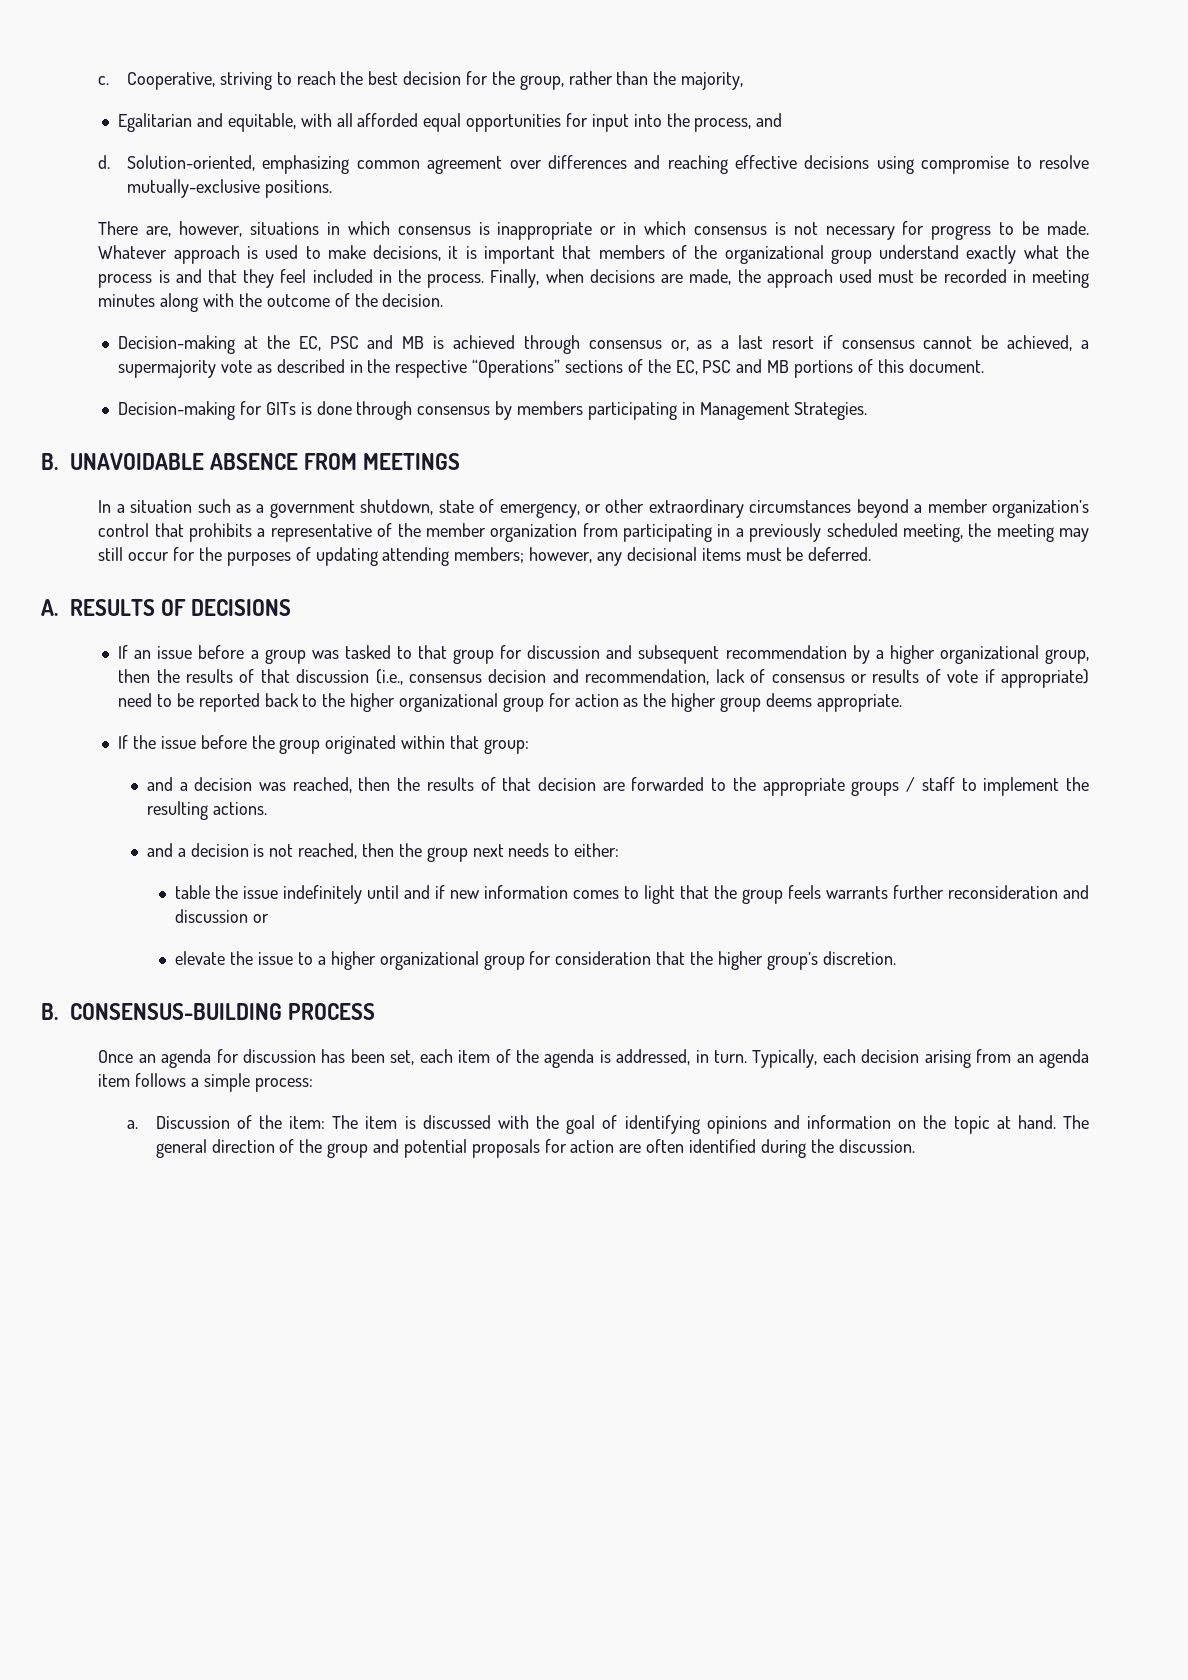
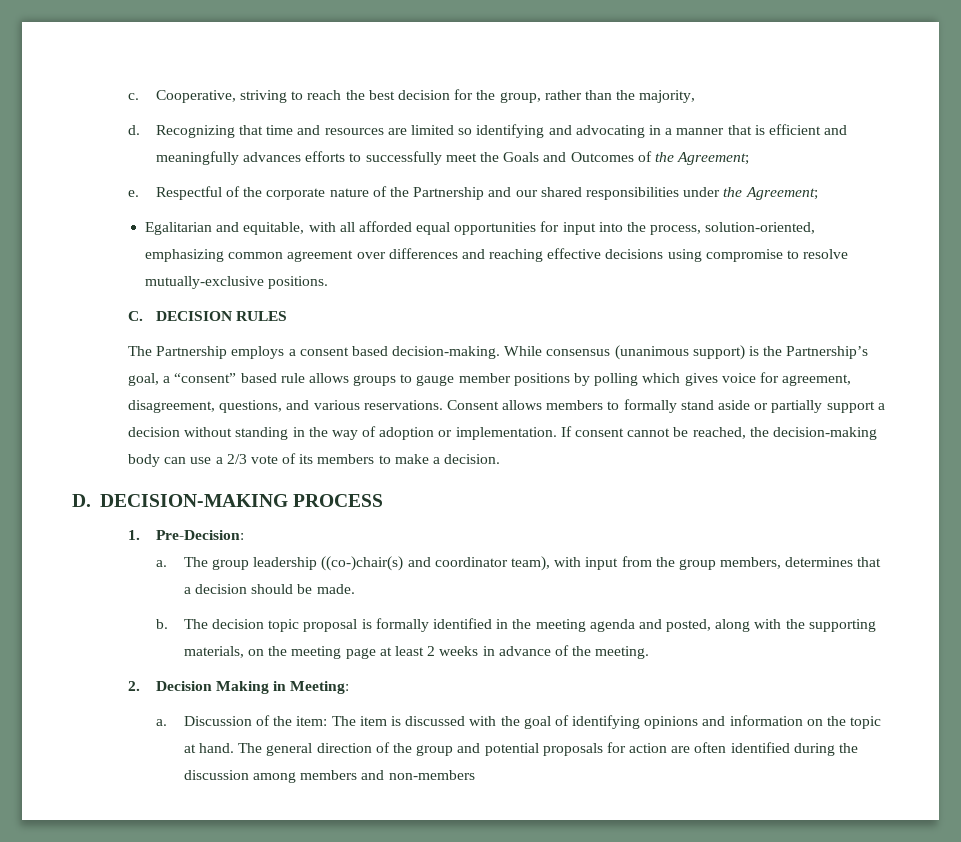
+ d. Recognizing that time and resources are limited so identifying and advocating in a manner that is efficient and meaningfully advances efforts to successfully meet the Goals and Outcomes of the Agreement;
+ e. Respectful of the corporate nature of the Partnership and our shared responsibilities under the Agreement;
- Egalitarian and equitable, with all afforded equal opportunities for input into the process, and
- d. Solution-oriented, emphasizing common agreement over differences and reaching effective decisions using compromise to resolve mutually-exclusive positions.
+ Egalitarian and equitable, with all afforded equal opportunities for input into the process, solution-oriented, emphasizing common agreement over differences and reaching effective decisions using compromise to resolve mutually-exclusive positions.
- There are, however, situations in which consensus is inappropriate or in which consensus is not necessary for progress to be made. Whatever approach is used to make decisions, it is important that members of the organizational group understand exactly what the process is and that they feel included in the process. Finally, when decisions are made, the approach used must be recorded in meeting minutes along with the outcome of the decision.
- Decision-making at the EC, PSC and MB is achieved through consensus or, as a last resort if consensus cannot be achieved, a supermajority vote as described in the respective “Operations” sections of the EC, PSC and MB portions of this document.
- Decision-making for GITs is done through consensus by members participating in Management Strategies.
- B. UNAVOIDABLE ABSENCE FROM MEETINGS
- In a situation such as a government shutdown, state of emergency, or other extraordinary circumstances beyond a member organization’s control that prohibits a representative of the member organization from participating in a previously scheduled meeting, the meeting may still occur for the purposes of updating attending members; however, any decisional items must be deferred.
- A. RESULTS OF DECISIONS
- If an issue before a group was tasked to that group for discussion and subsequent recommendation by a higher organizational group, then the results of that discussion (i.e., consensus decision and recommendation, lack of consensus or results of vote if appropriate) need to be reported back to the higher organizational group for action as the higher group deems appropriate.
- If the issue before the group originated within that group:
- and a decision was reached, then the results of that decision are forwarded to the appropriate groups / staff to implement the resulting actions.
- and a decision is not reached, then the group next needs to either:
- table the issue indefinitely until and if new information comes to light that the group feels warrants further reconsideration and discussion or
- elevate the issue to a higher organizational group for consideration that the higher group’s discretion.
- B. CONSENSUS-BUILDING PROCESS
- Once an agenda for discussion has been set, each item of the agenda is addressed, in turn. Typically, each decision arising from an agenda item follows a simple process:
+ C. DECISION RULES
+ The Partnership employs a consent based decision-making. While consensus (unanimous support) is the Partnership’s goal, a “consent” based rule allows groups to gauge member positions by polling which gives voice for agreement, disagreement, questions, and various reservations. Consent allows members to formally stand aside or partially support a decision without standing in the way of adoption or implementation. If consent cannot be reached, the decision-making body can use a 2/3 vote of its members to make a decision.
+ D. DECISION-MAKING PROCESS
+ 1. Pre-Decision:
+ a. The group leadership ((co-)chair(s) and coordinator team), with input from the group members, determines that a decision should be made.
+ b. The decision topic proposal is formally identified in the meeting agenda and posted, along with the supporting materials, on the meeting page at least 2 weeks in advance of the meeting.
+ 2. Decision Making in Meeting:
- The general direction of the group and potential proposals for action are often identified during the discussion.
+ The general direction of the group and potential proposals for action are often identified during the discussion among members and non-members

